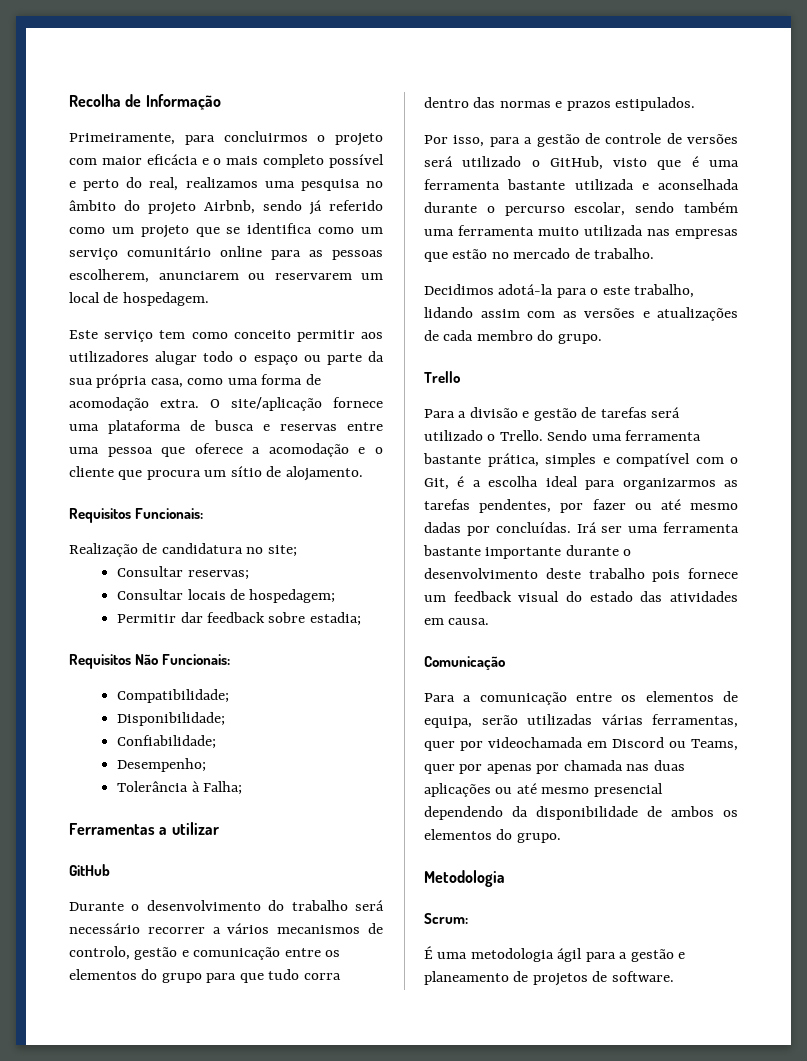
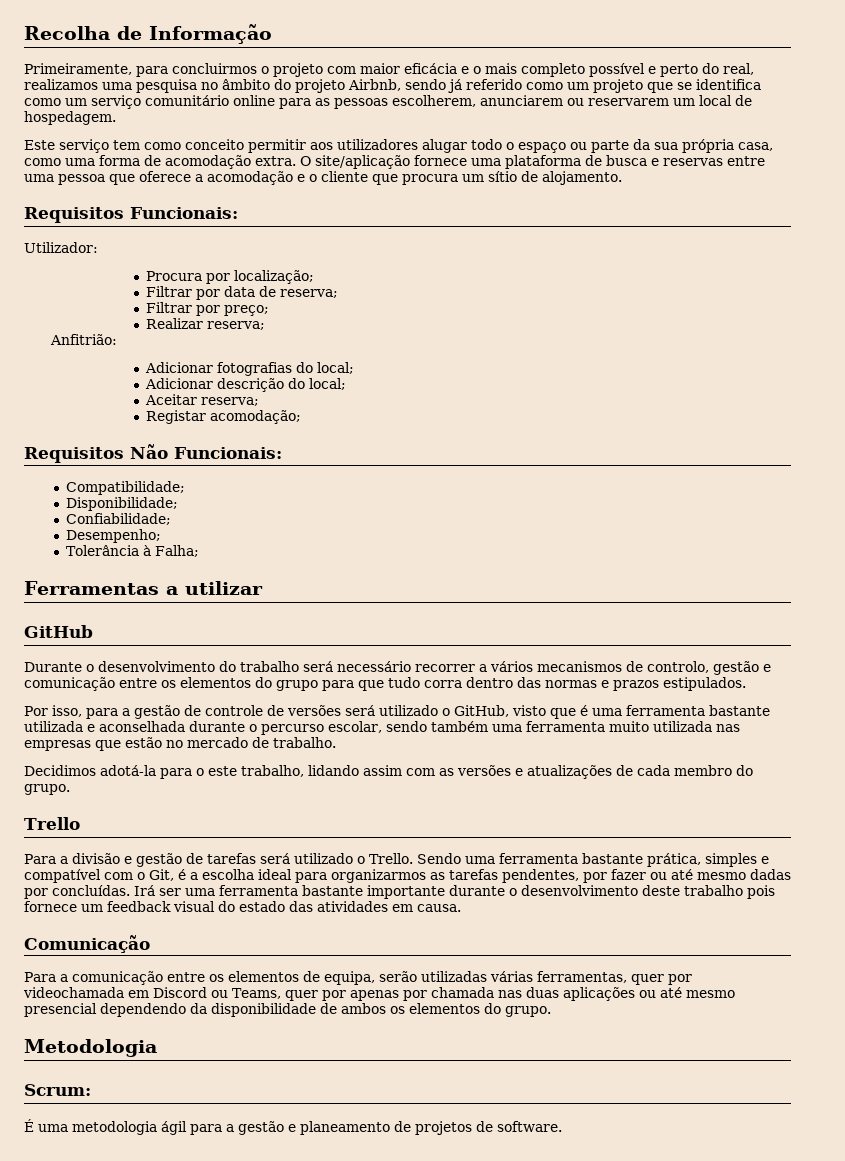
- Realização de candidatura no site;
- Consultar reservas;
- Consultar locais de hospedagem;
- Permitir dar feedback sobre estadia;
+ Utilizador:
+ Procura por localização;
+ Filtrar por data de reserva;
+ Filtrar por preço;
+ Realizar reserva;
+ Anfitrião:
+ Adicionar fotografias do local;
+ Adicionar descrição do local;
+ Aceitar reserva;
+ Registar acomodação;

